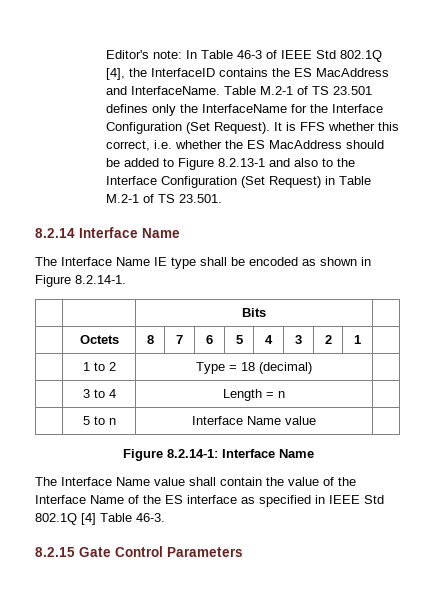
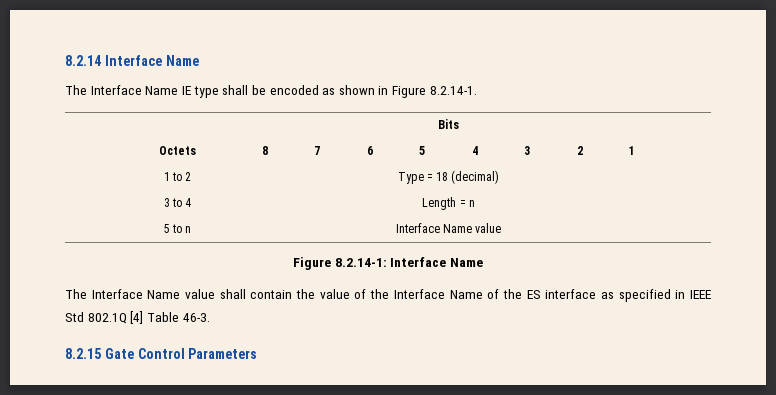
- Editor's note: In Table 46-3 of IEEE Std 802.1Q [4], the InterfaceID contains the ES MacAddress and InterfaceName. Table M.2-1 of TS 23.501 defines only the InterfaceName for the Interface Configuration (Set Request). It is FFS whether this correct, i.e. whether the ES MacAddress should be added to Figure 8.2.13-1 and also to the Interface Configuration (Set Request) in Table M.2-1 of TS 23.501.

